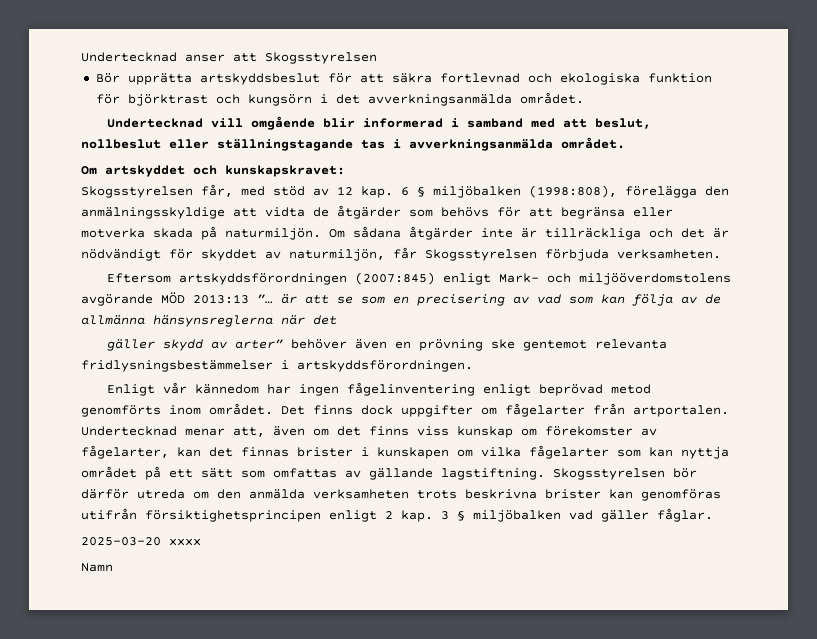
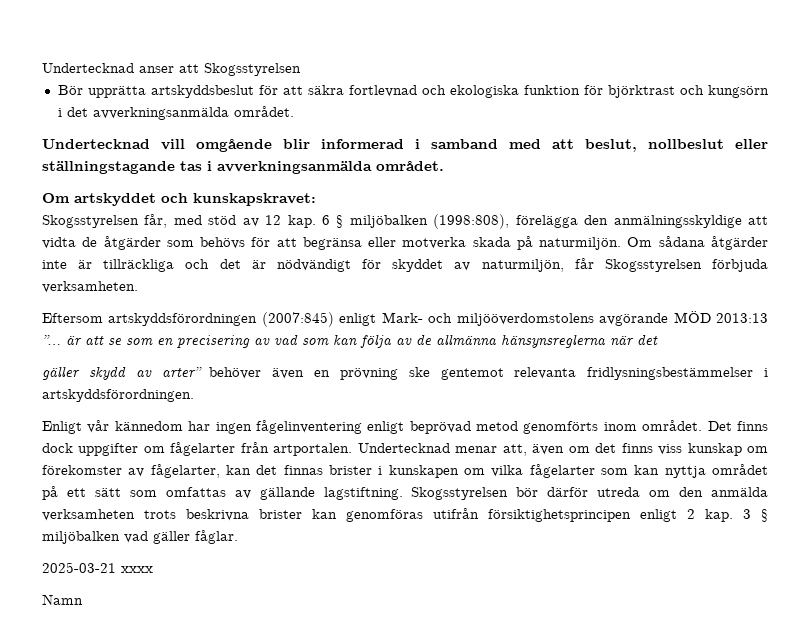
- 2025-03-20 xxxx
+ 2025-03-21 xxxx

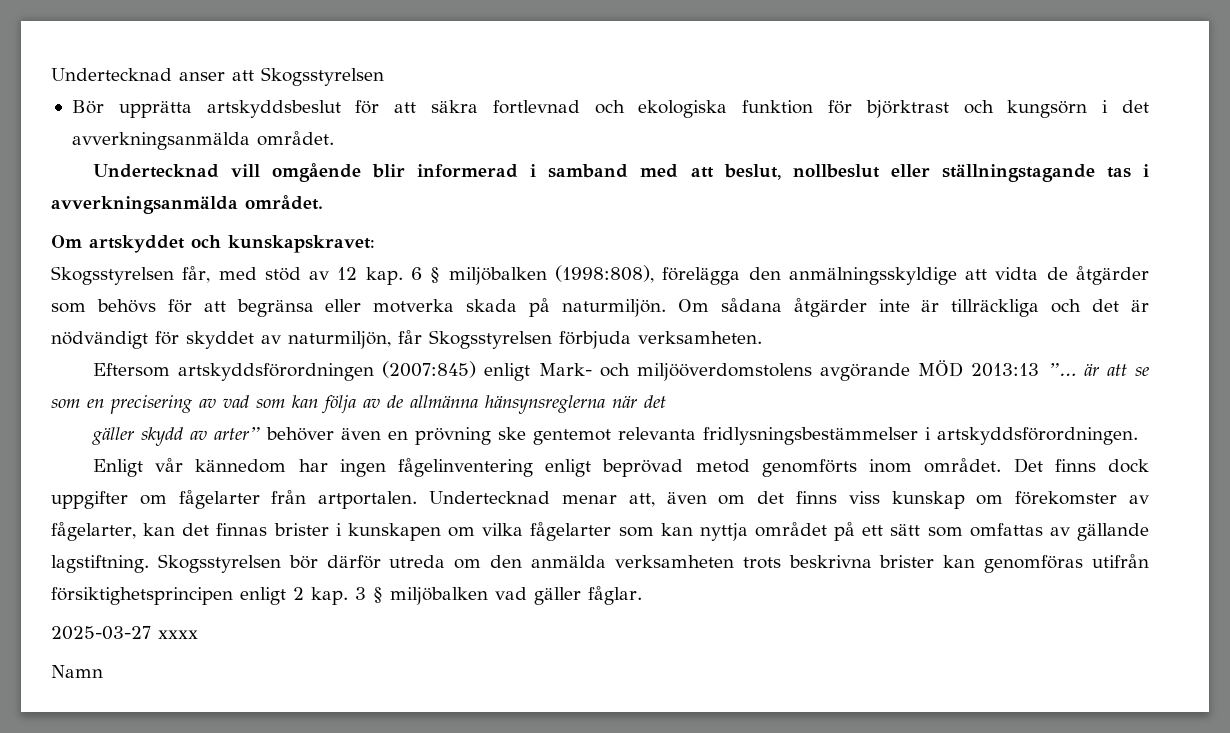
- 2025-03-21 xxxx
+ 2025-03-27 xxxx

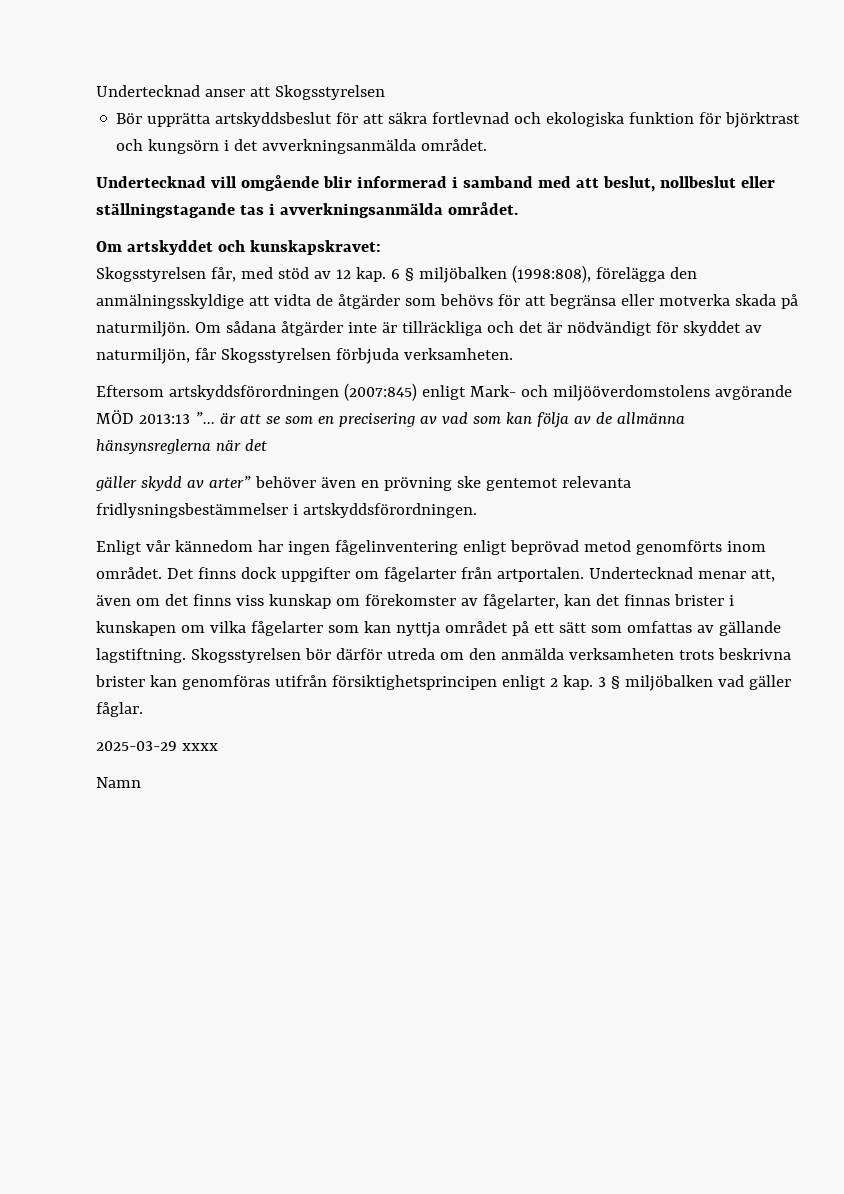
- 2025-03-27 xxxx
+ 2025-03-29 xxxx

